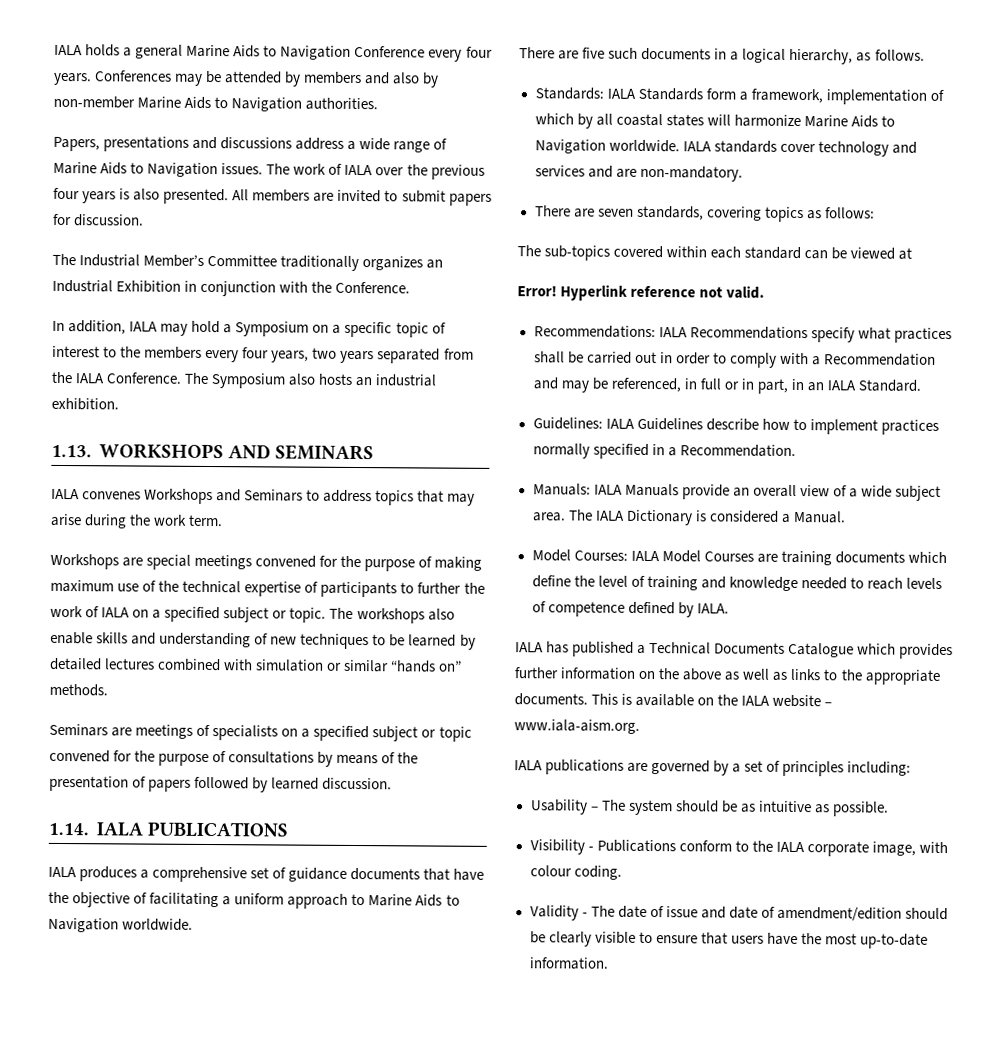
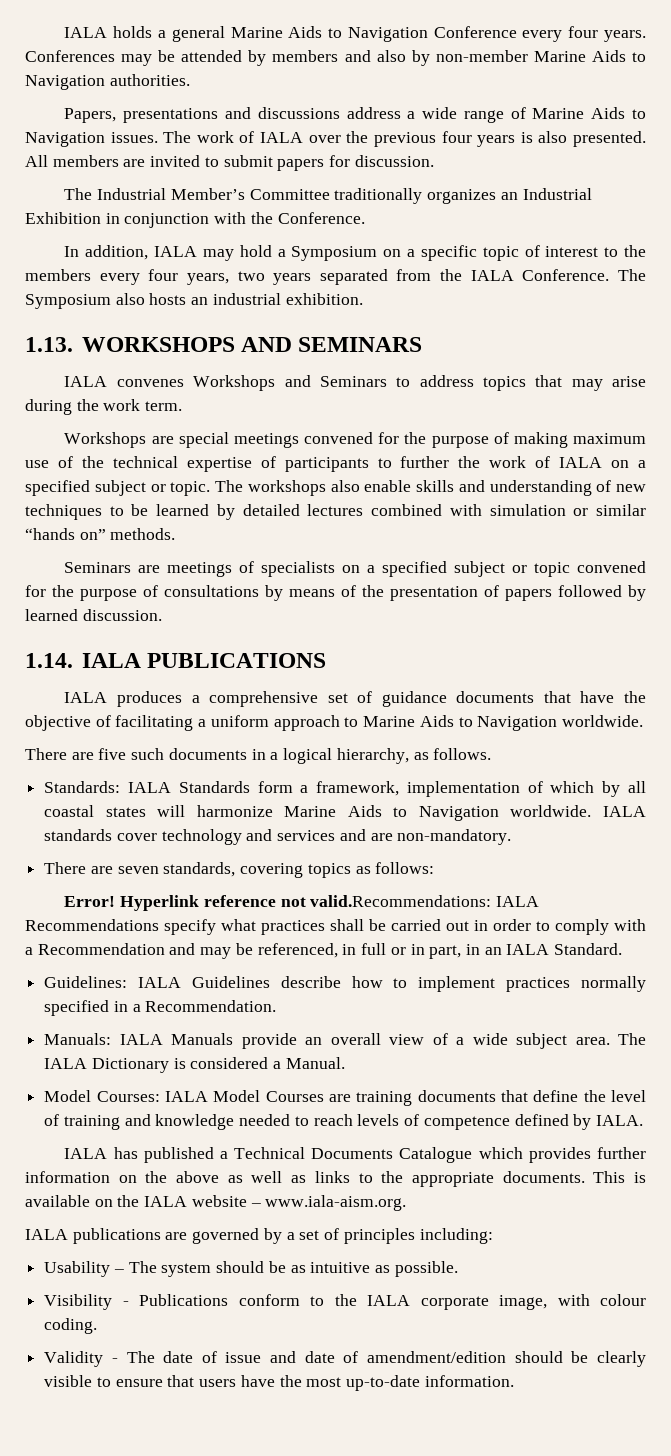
- The sub-topics covered within each standard can be viewed at
- Hyperlink reference not valid.
- Recommendations: IALA Recommendations specify what practices shall be carried out in order to comply with a Recommendation and may be referenced, in full or in part, in an IALA Standard.
+ Hyperlink reference not valid.Recommendations: IALA Recommendations specify what practices shall be carried out in order to comply with a Recommendation and may be referenced, in full or in part, in an IALA Standard.
- Model Courses: IALA Model Courses are training documents which define the level of training and knowledge needed to reach levels of competence defined by IALA.
+ Model Courses: IALA Model Courses are training documents that define the level of training and knowledge needed to reach levels of competence defined by IALA.

